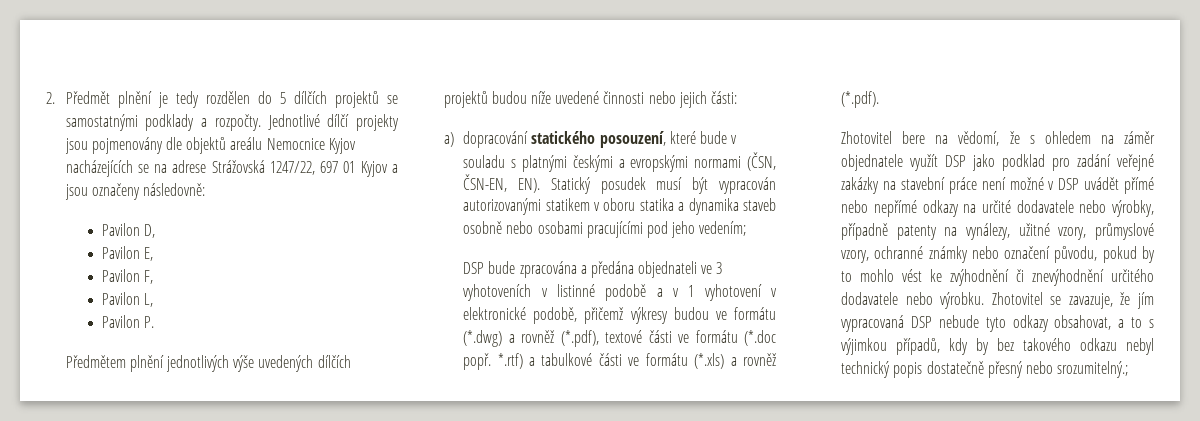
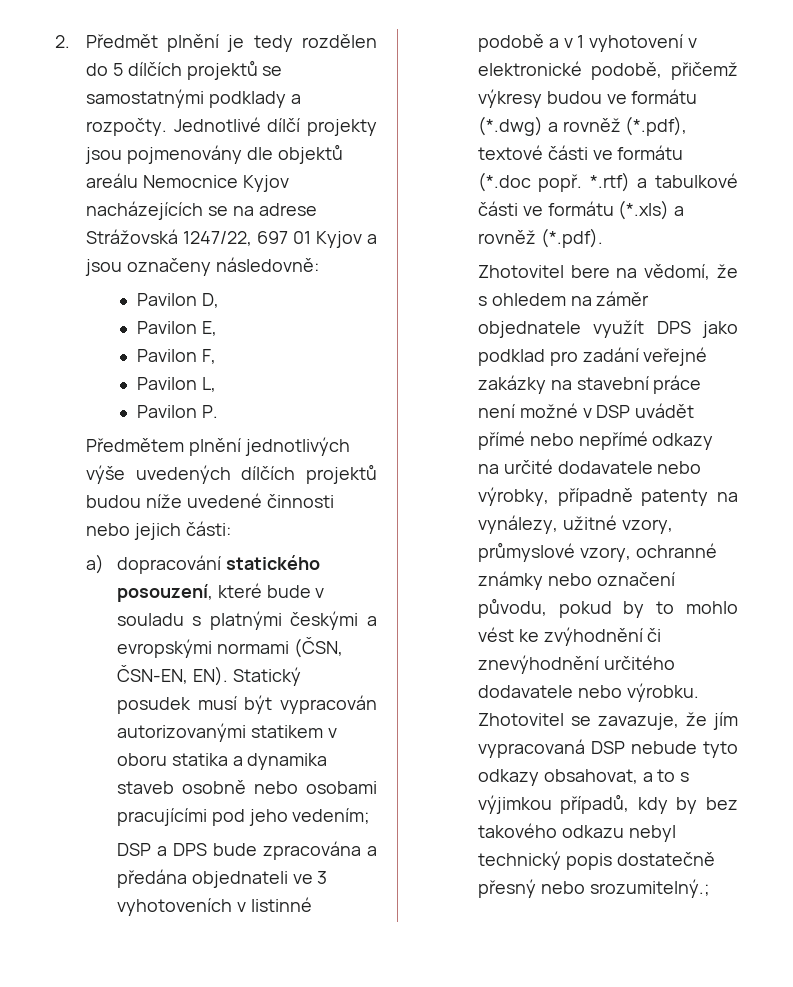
- DSP bude zpracována a předána objednateli ve 3 vyhotoveních v listinné podobě a v 1 vyhotovení v elektronické podobě, přičemž výkresy budou ve formátu (*.dwg) a rovněž (*.pdf), textové části ve formátu (*.doc popř.
+ DSP a DPS bude zpracována a předána objednateli ve 3 vyhotoveních v listinné podobě a v 1 vyhotovení v elektronické podobě, přičemž výkresy budou ve formátu (*.dwg) a rovněž (*.pdf), textové části ve formátu (*.doc popř.
- Zhotovitel bere na vědomí, že s ohledem na záměr objednatele využít DSP jako podklad pro zadání veřejné zakázky na stavební práce není možné v DSP uvádět přímé nebo nepřímé odkazy na určité dodavatele nebo výrobky, případně patenty na vynálezy, užitné vzory, průmyslové vzory, ochranné známky nebo označení původu, pokud by to mohlo vést ke zvýhodnění či znevýhodnění určitého dodavatele nebo výrobku.
+ Zhotovitel bere na vědomí, že s ohledem na záměr objednatele využít DPS jako podklad pro zadání veřejné zakázky na stavební práce není možné v DSP uvádět přímé nebo nepřímé odkazy na určité dodavatele nebo výrobky, případně patenty na vynálezy, užitné vzory, průmyslové vzory, ochranné známky nebo označení původu, pokud by to mohlo vést ke zvýhodnění či znevýhodnění určitého dodavatele nebo výrobku.

